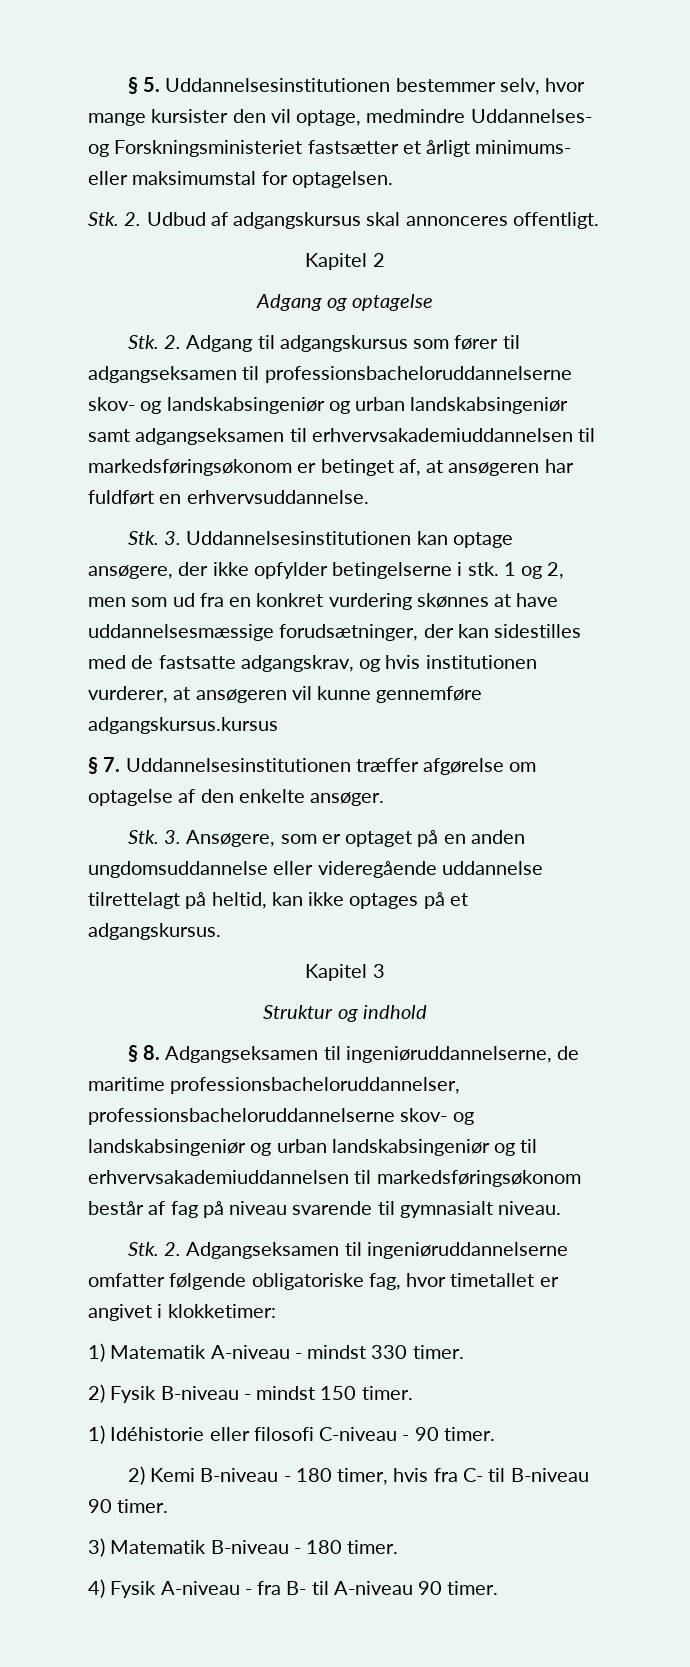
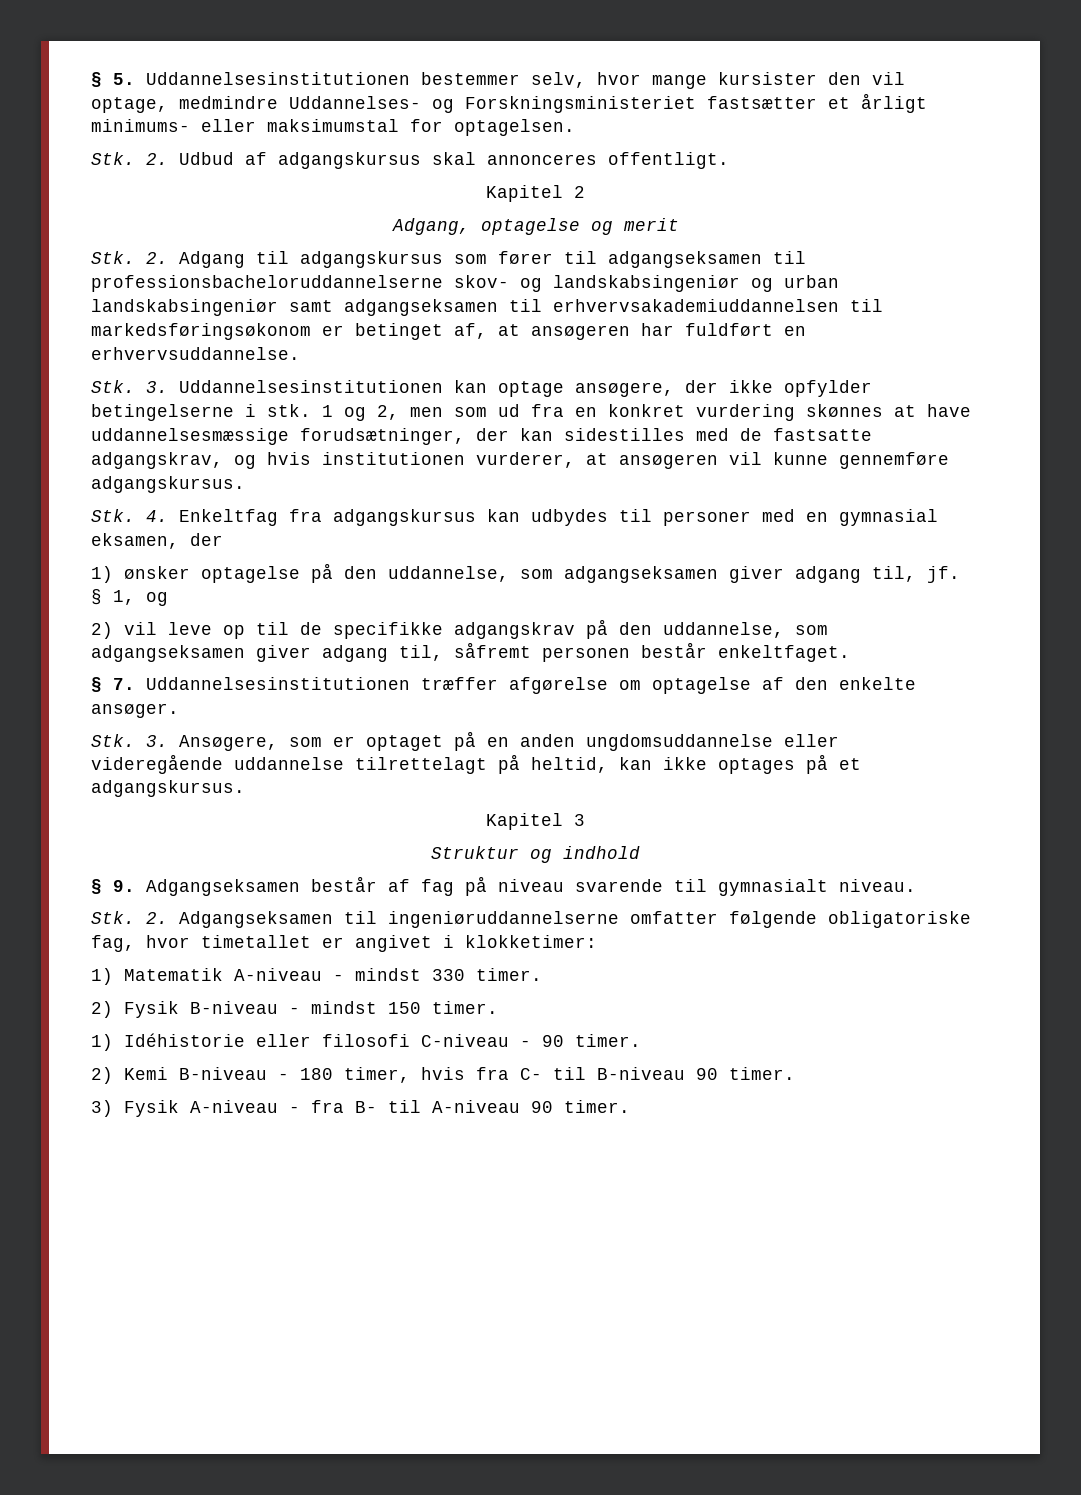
- Adgang og optagelse
+ Adgang, optagelse og merit
- 1 og 2, men som ud fra en konkret vurdering skønnes at have uddannelsesmæssige forudsætninger, der kan sidestilles med de fastsatte adgangskrav, og hvis institutionen vurderer, at ansøgeren vil kunne gennemføre adgangskursus.kursus
+ 1 og 2, men som ud fra en konkret vurdering skønnes at have uddannelsesmæssige forudsætninger, der kan sidestilles med de fastsatte adgangskrav, og hvis institutionen vurderer, at ansøgeren vil kunne gennemføre adgangskursus.
+ Stk. 4. Enkeltfag fra adgangskursus kan udbydes til personer med en gymnasial eksamen, der
+ 1) ønsker optagelse på den uddannelse, som adgangseksamen giver adgang til, jf. § 1, og
+ 2) vil leve op til de specifikke adgangskrav på den uddannelse, som adgangseksamen giver adgang til, såfremt personen består enkeltfaget.
- § 8. Adgangseksamen til ingeniøruddannelserne, de maritime professionsbacheloruddannelser, professionsbacheloruddannelserne skov- og landskabsingeniør og urban landskabsingeniør og til erhvervsakademiuddannelsen til markedsføringsøkonom består af fag på niveau svarende til gymnasialt niveau.
+ § 9. Adgangseksamen består af fag på niveau svarende til gymnasialt niveau.
- 3) Matematik B-niveau - 180 timer.
- 4) Fysik A-niveau - fra B- til A-niveau 90 timer.
+ 3) Fysik A-niveau - fra B- til A-niveau 90 timer.

